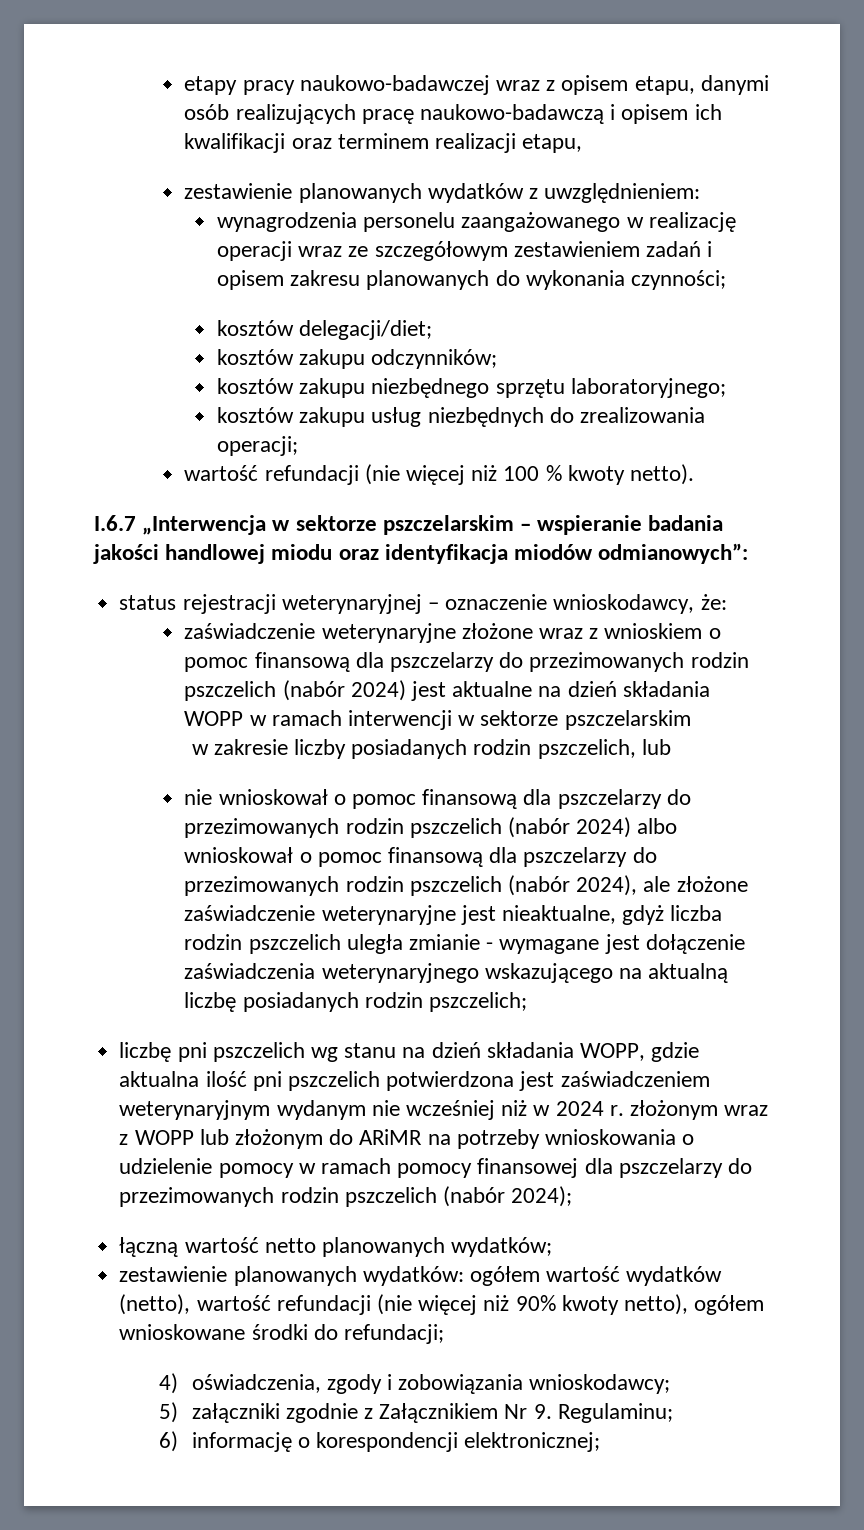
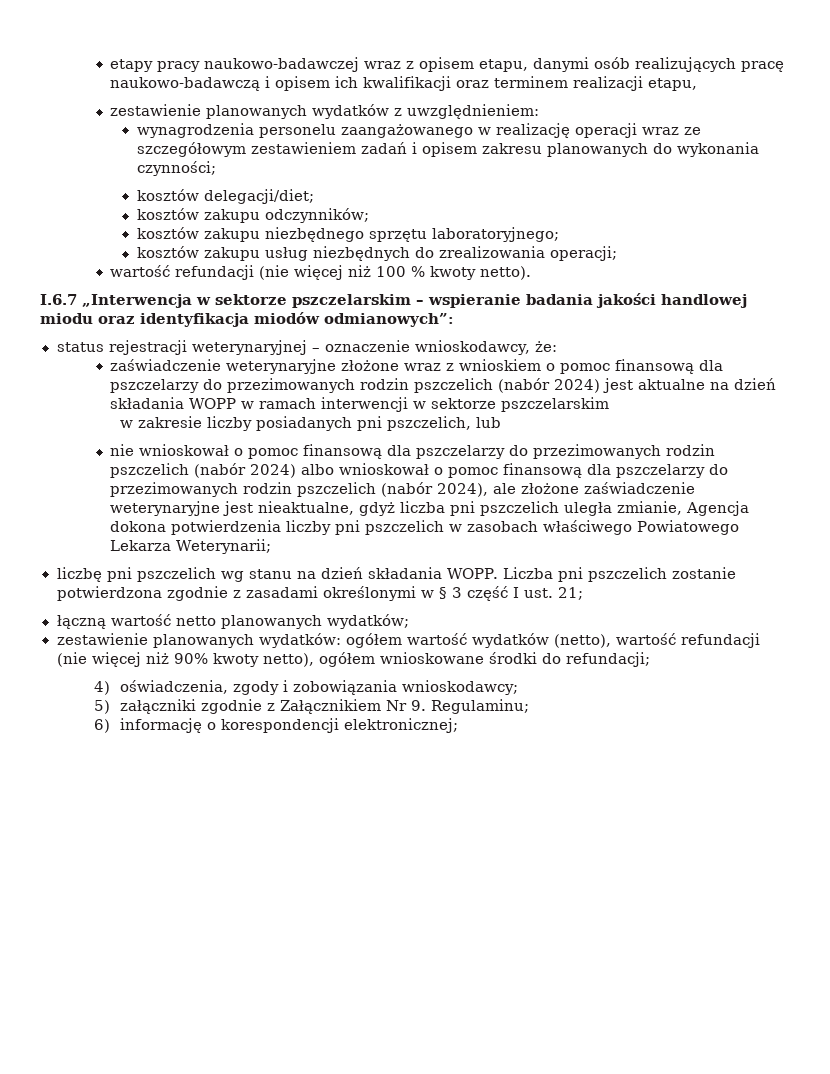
- w zakresie liczby posiadanych rodzin pszczelich, lub
+ w zakresie liczby posiadanych pni pszczelich, lub
- nie wnioskował o pomoc finansową dla pszczelarzy do przezimowanych rodzin pszczelich (nabór 2024) albo wnioskował o pomoc finansową dla pszczelarzy do przezimowanych rodzin pszczelich (nabór 2024), ale złożone zaświadczenie weterynaryjne jest nieaktualne, gdyż liczba rodzin pszczelich uległa zmianie - wymagane jest dołączenie zaświadczenia weterynaryjnego wskazującego na aktualną liczbę posiadanych rodzin pszczelich;
+ nie wnioskował o pomoc finansową dla pszczelarzy do przezimowanych rodzin pszczelich (nabór 2024) albo wnioskował o pomoc finansową dla pszczelarzy do przezimowanych rodzin pszczelich (nabór 2024), ale złożone zaświadczenie weterynaryjne jest nieaktualne, gdyż liczba pni pszczelich uległa zmianie, Agencja dokona potwierdzenia liczby pni pszczelich w zasobach właściwego Powiatowego Lekarza Weterynarii;
- liczbę pni pszczelich wg stanu na dzień składania WOPP, gdzie aktualna ilość pni pszczelich potwierdzona jest zaświadczeniem weterynaryjnym wydanym nie wcześniej niż w 2024 r. złożonym wraz z WOPP lub złożonym do ARiMR na potrzeby wnioskowania o udzielenie pomocy w ramach pomocy finansowej dla pszczelarzy do przezimowanych rodzin pszczelich (nabór 2024);
+ liczbę pni pszczelich wg stanu na dzień składania WOPP. Liczba pni pszczelich zostanie potwierdzona zgodnie z zasadami określonymi w § 3 część I ust. 21;

